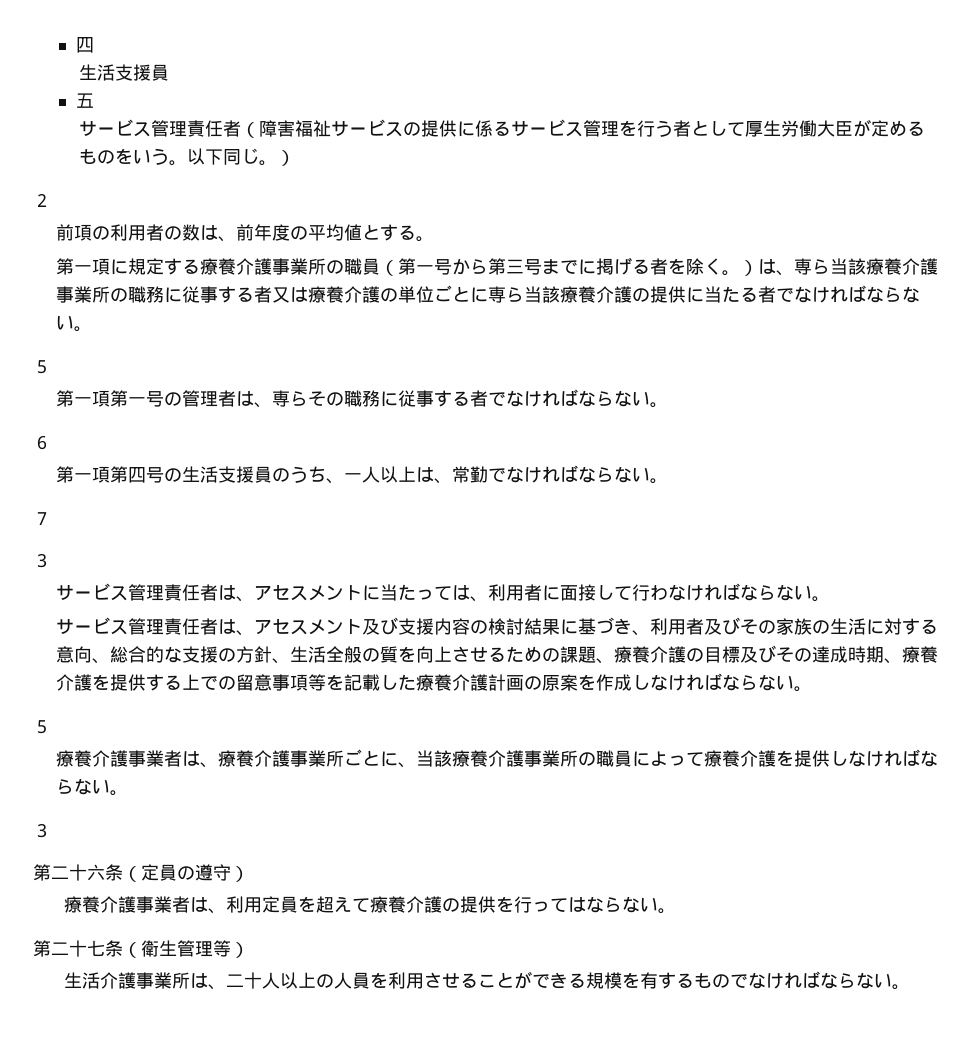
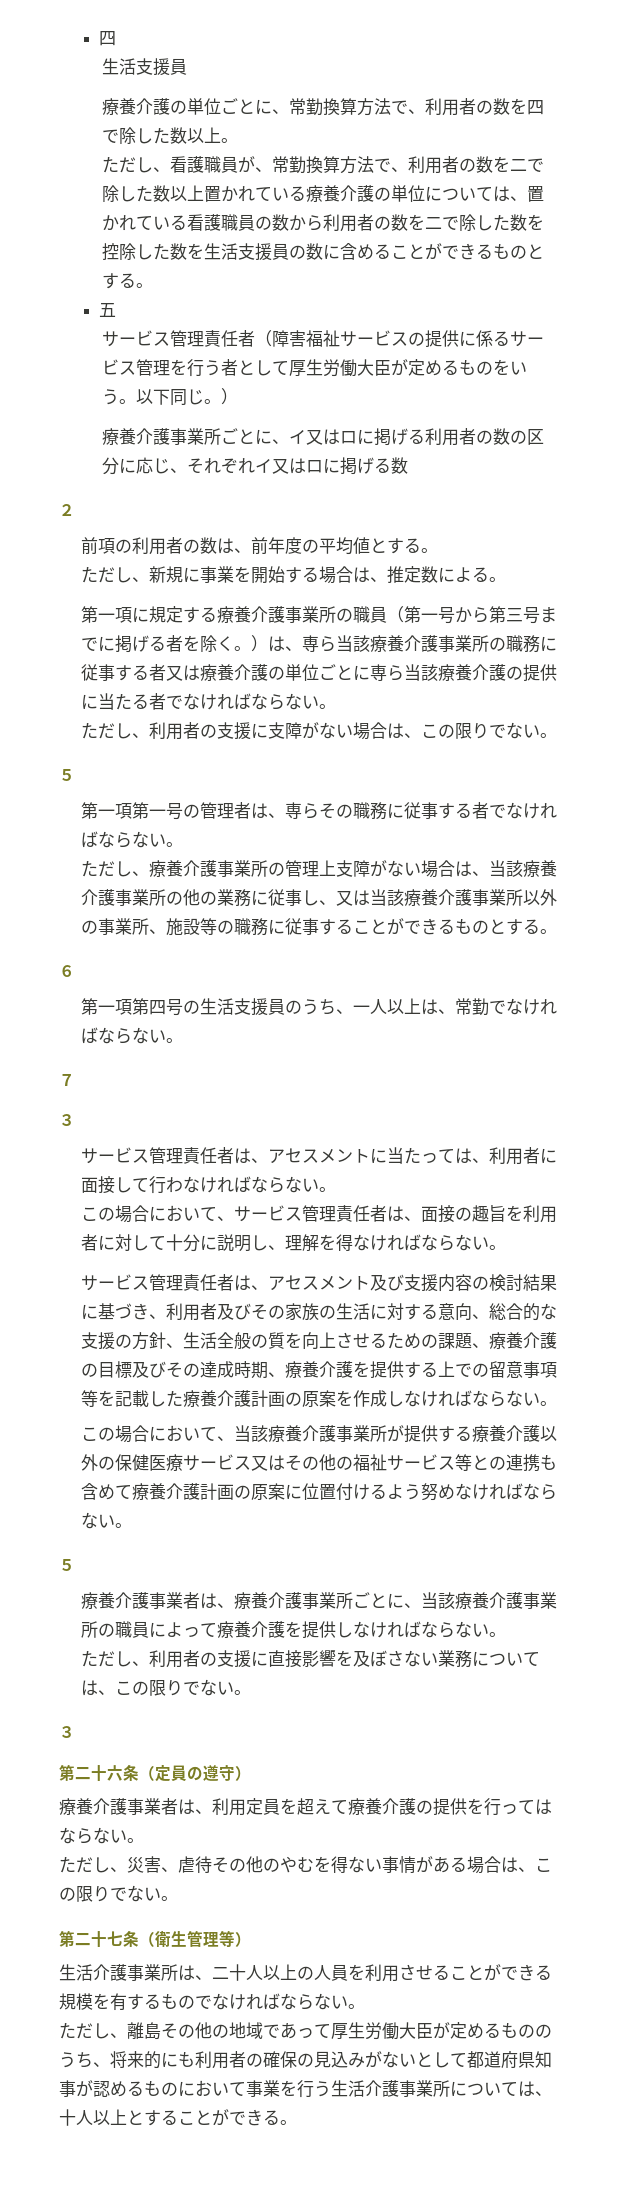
+ 療養介護の単位ごとに、常勤換算方法で、利用者の数を四で除した数以上。
+ ただし、看護職員が、常勤換算方法で、利用者の数を二で除した数以上置かれている療養介護の単位については、置かれている看護職員の数から利用者の数を二で除した数を控除した数を生活支援員の数に含めることができるものとする。
+ 療養介護事業所ごとに、イ又はロに掲げる利用者の数の区分に応じ、それぞれイ又はロに掲げる数
+ ただし、新規に事業を開始する場合は、推定数による。
+ ただし、利用者の支援に支障がない場合は、この限りでない。
+ ただし、療養介護事業所の管理上支障がない場合は、当該療養介護事業所の他の業務に従事し、又は当該療養介護事業所以外の事業所、施設等の職務に従事することができるものとする。
+ この場合において、サービス管理責任者は、面接の趣旨を利用者に対して十分に説明し、理解を得なければならない。
+ この場合において、当該療養介護事業所が提供する療養介護以外の保健医療サービス又はその他の福祉サービス等との連携も含めて療養介護計画の原案に位置付けるよう努めなければならない。
+ ただし、利用者の支援に直接影響を及ぼさない業務については、この限りでない。
+ ただし、災害、虐待その他のやむを得ない事情がある場合は、この限りでない。
+ ただし、離島その他の地域であって厚生労働大臣が定めるもののうち、将来的にも利用者の確保の見込みがないとして都道府県知事が認めるものにおいて事業を行う生活介護事業所については、十人以上とすることができる。

